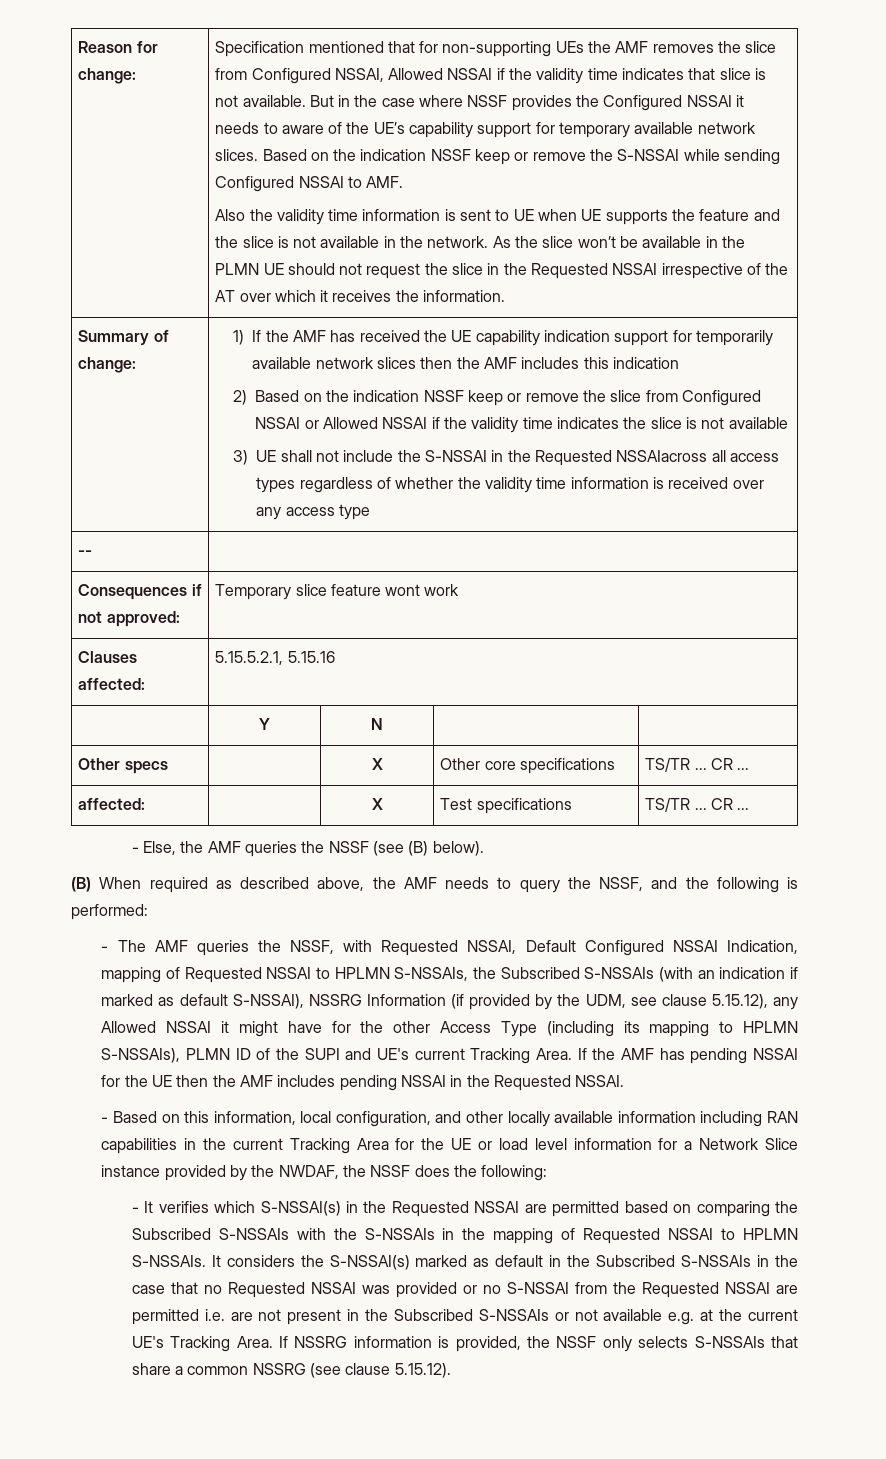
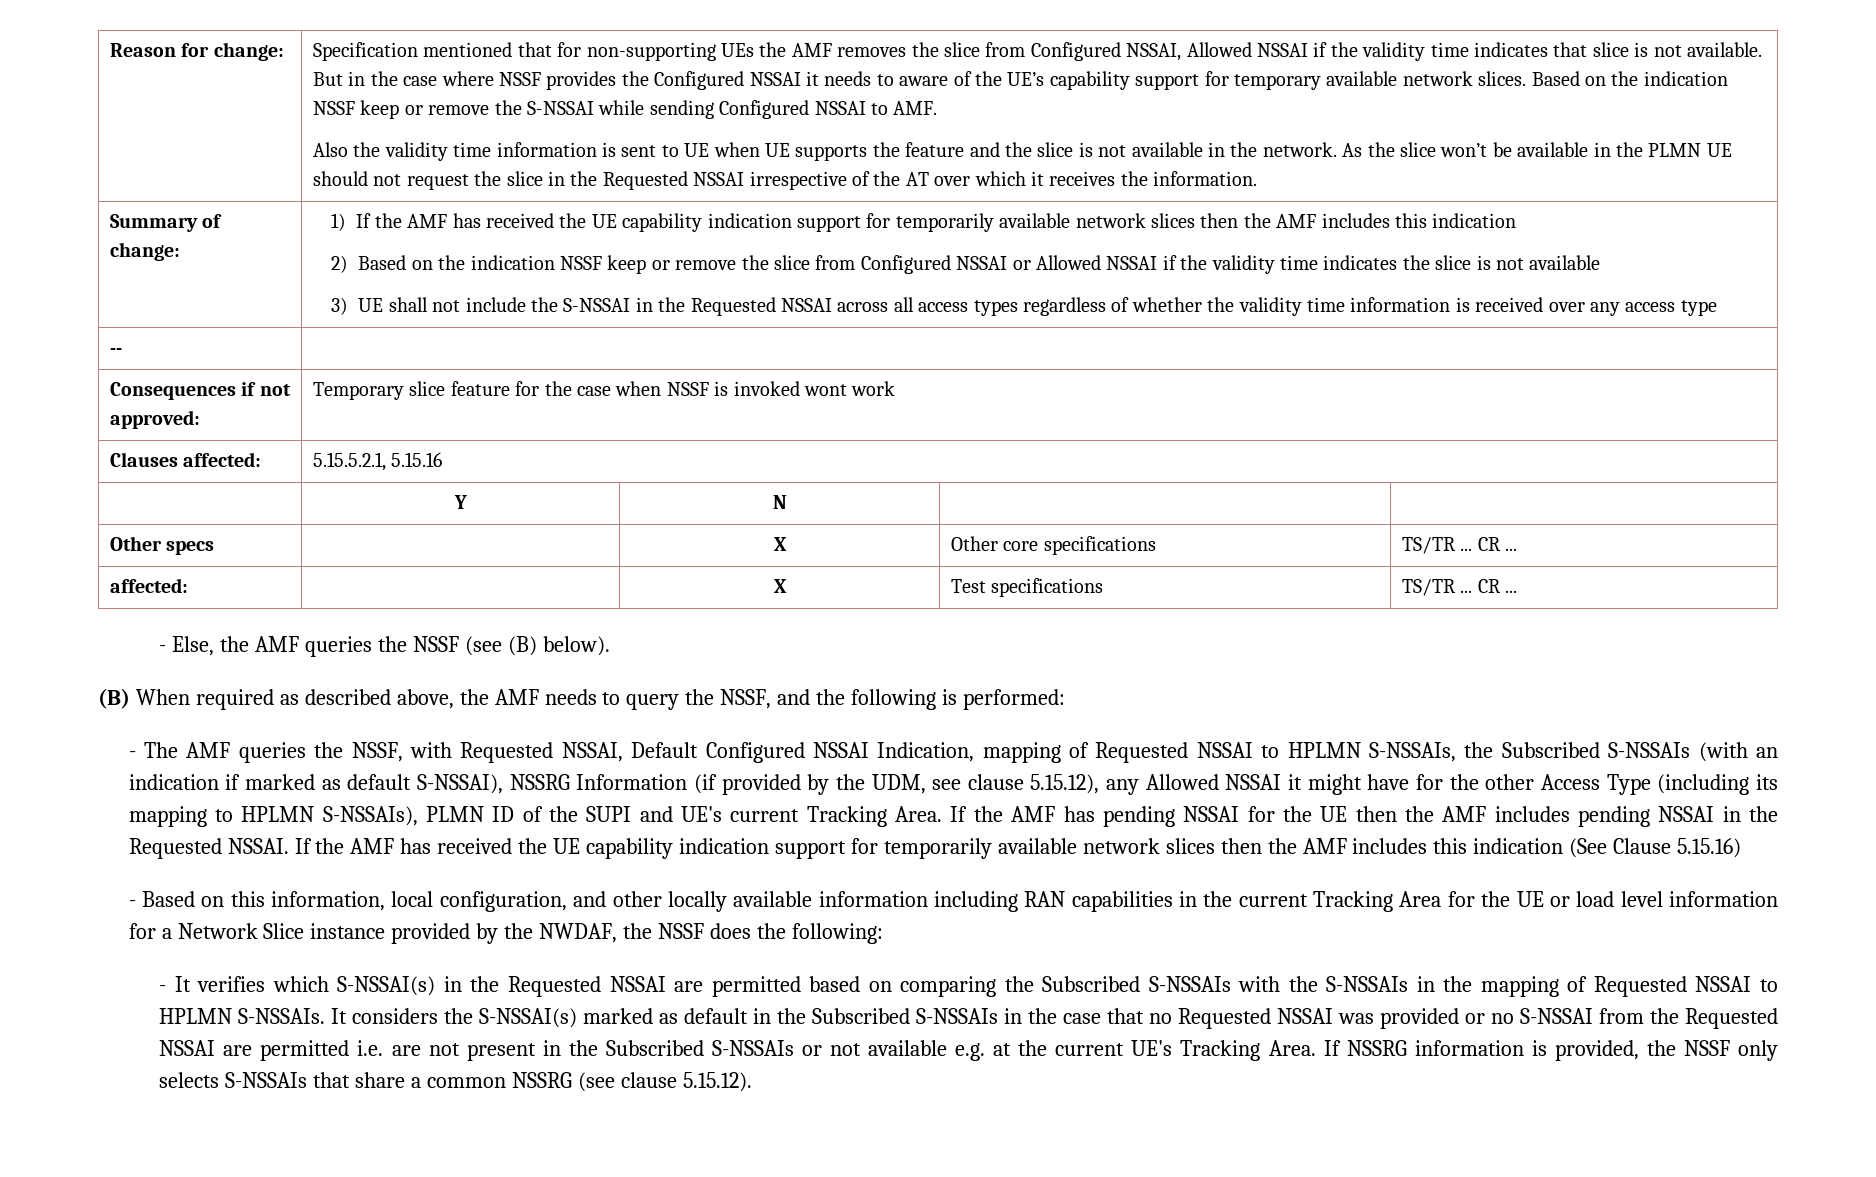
- 3) UE shall not include the S-NSSAI in the Requested NSSAIacross all access types regardless of whether the validity time information is received over any access type
+ 3) UE shall not include the S-NSSAI in the Requested NSSAI across all access types regardless of whether the validity time information is received over any access type
- Consequences if not approved: | Temporary slice feature wont work
+ Consequences if not approved: | Temporary slice feature for the case when NSSF is invoked wont work
+ If the AMF has received the UE capability indication support for temporarily available network slices then the AMF includes this indication (See Clause 5.15.16)

